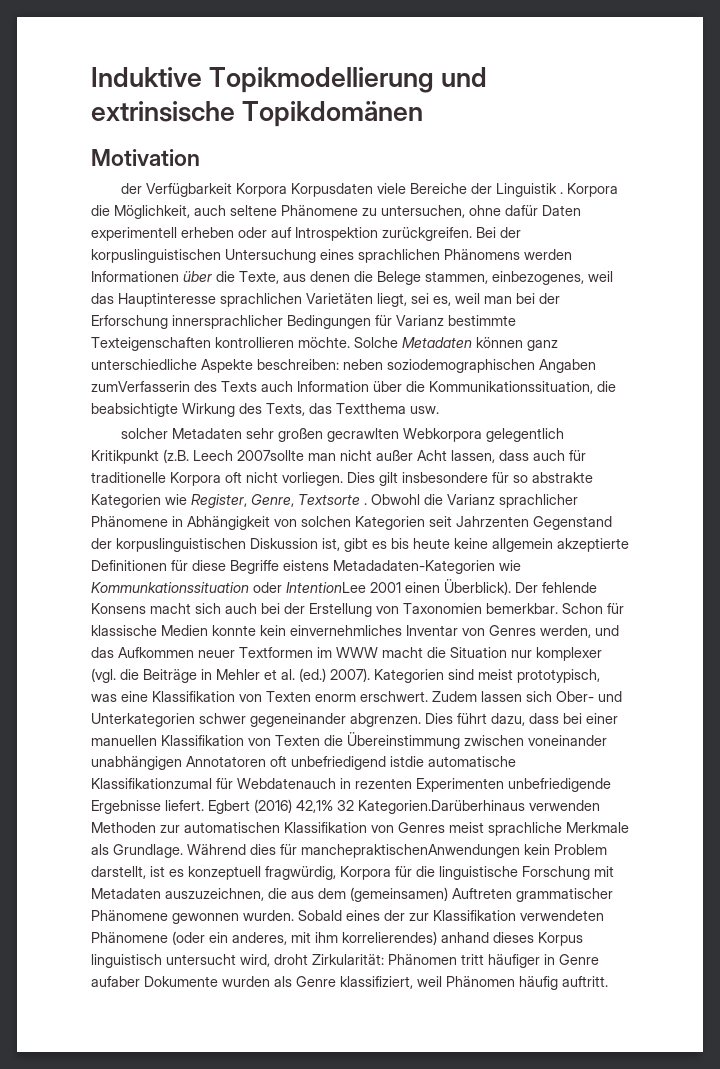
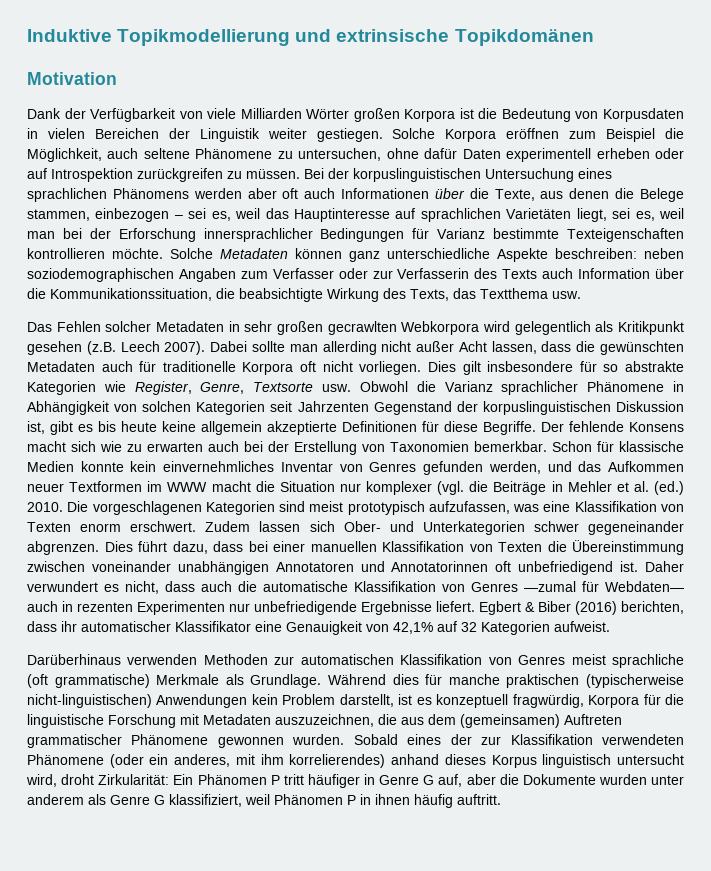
- der Verfügbarkeit Korpora Korpusdaten viele Bereiche der Linguistik . Korpora die Möglichkeit, auch seltene Phänomene zu untersuchen, ohne dafür Daten experimentell erheben oder auf Introspektion zurückgreifen.
+ Dank der Verfügbarkeit von viele Milliarden Wörter großen Korpora ist die Bedeutung von Korpusdaten in vielen Bereichen der Linguistik weiter gestiegen. Solche Korpora eröffnen zum Beispiel die Möglichkeit, auch seltene Phänomene zu untersuchen, ohne dafür Daten experimentell erheben oder auf Introspektion zurückgreifen zu müssen.
- Bei der korpuslinguistischen Untersuchung eines sprachlichen Phänomens werden Informationen über die Texte, aus denen die Belege stammen, einbezogenes, weil das Hauptinteresse sprachlichen Varietäten liegt, sei es, weil man bei der Erforschung innersprachlicher Bedingungen für Varianz bestimmte Texteigenschaften kontrollieren möchte.
+ Bei der korpuslinguistischen Untersuchung eines sprachlichen Phänomens werden aber oft auch Informationen über die Texte, aus denen die Belege stammen, einbezogen – sei es, weil das Hauptinteresse auf sprachlichen Varietäten liegt, sei es, weil man bei der Erforschung innersprachlicher Bedingungen für Varianz bestimmte Texteigenschaften kontrollieren möchte.
- Solche Metadaten können ganz unterschiedliche Aspekte beschreiben: neben soziodemographischen Angaben zumVerfasserin des Texts auch Information über die Kommunikationssituation, die beabsichtigte Wirkung des Texts, das Textthema usw.
+ Solche Metadaten können ganz unterschiedliche Aspekte beschreiben: neben soziodemographischen Angaben zum Verfasser oder zur Verfasserin des Texts auch Information über die Kommunikationssituation, die beabsichtigte Wirkung des Texts, das Textthema usw.
- solcher Metadaten sehr großen gecrawlten Webkorpora gelegentlich Kritikpunkt (z.B. Leech 2007sollte man nicht außer Acht lassen, dass auch für traditionelle Korpora oft nicht vorliegen.
+ Das Fehlen solcher Metadaten in sehr großen gecrawlten Webkorpora wird gelegentlich als Kritikpunkt gesehen (z.B. Leech 2007). Dabei sollte man allerding nicht außer Acht lassen, dass die gewünschten Metadaten auch für traditionelle Korpora oft nicht vorliegen.
- Dies gilt insbesondere für so abstrakte Kategorien wie Register, Genre, Textsorte . Obwohl die Varianz sprachlicher Phänomene in Abhängigkeit von solchen Kategorien seit Jahrzenten Gegenstand der korpuslinguistischen Diskussion ist, gibt es bis heute keine allgemein akzeptierte Definitionen für diese Begriffe eistens Metadadaten-Kategorien wie Kommunkationssituation oder IntentionLee 2001 einen Überblick).
+ Dies gilt insbesondere für so abstrakte Kategorien wie Register, Genre, Textsorte usw. Obwohl die Varianz sprachlicher Phänomene in Abhängigkeit von solchen Kategorien seit Jahrzenten Gegenstand der korpuslinguistischen Diskussion ist, gibt es bis heute keine allgemein akzeptierte Definitionen für diese Begriffe.
- Der fehlende Konsens macht sich auch bei der Erstellung von Taxonomien bemerkbar.
+ Der fehlende Konsens macht sich wie zu erwarten auch bei der Erstellung von Taxonomien bemerkbar.
- Schon für klassische Medien konnte kein einvernehmliches Inventar von Genres werden, und das Aufkommen neuer Textformen im WWW macht die Situation nur komplexer (vgl. die Beiträge in Mehler et al. (ed.) 2007). Kategorien sind meist prototypisch, was eine Klassifikation von Texten enorm erschwert.
+ Schon für klassische Medien konnte kein einvernehmliches Inventar von Genres gefunden werden, und das Aufkommen neuer Textformen im WWW macht die Situation nur komplexer (vgl. die Beiträge in Mehler et al. (ed.) 2010. Die vorgeschlagenen Kategorien sind meist prototypisch aufzufassen, was eine Klassifikation von Texten enorm erschwert.
- Dies führt dazu, dass bei einer manuellen Klassifikation von Texten die Übereinstimmung zwischen voneinander unabhängigen Annotatoren oft unbefriedigend istdie automatische Klassifikationzumal für Webdatenauch in rezenten Experimenten unbefriedigende Ergebnisse liefert.
+ Dies führt dazu, dass bei einer manuellen Klassifikation von Texten die Übereinstimmung zwischen voneinander unabhängigen Annotatoren und Annotatorinnen oft unbefriedigend ist. Daher verwundert es nicht, dass auch die automatische Klassifikation von Genres —zumal für Webdaten— auch in rezenten Experimenten nur unbefriedigende Ergebnisse liefert.
- Egbert (2016) 42,1% 32 Kategorien.Darüberhinaus verwenden Methoden zur automatischen Klassifikation von Genres meist sprachliche Merkmale als Grundlage.
+ Egbert & Biber (2016) berichten, dass ihr automatischer Klassifikator eine Genauigkeit von 42,1% auf 32 Kategorien aufweist.
+ Darüberhinaus verwenden Methoden zur automatischen Klassifikation von Genres meist sprachliche (oft grammatische) Merkmale als Grundlage.
- Während dies für manchepraktischenAnwendungen kein Problem darstellt, ist es konzeptuell fragwürdig, Korpora für die linguistische Forschung mit Metadaten auszuzeichnen, die aus dem (gemeinsamen) Auftreten grammatischer Phänomene gewonnen wurden.
+ Während dies für manche praktischen (typischerweise nicht-linguistischen) Anwendungen kein Problem darstellt, ist es konzeptuell fragwürdig, Korpora für die linguistische Forschung mit Metadaten auszuzeichnen, die aus dem (gemeinsamen) Auftreten grammatischer Phänomene gewonnen wurden.
- Sobald eines der zur Klassifikation verwendeten Phänomene (oder ein anderes, mit ihm korrelierendes) anhand dieses Korpus linguistisch untersucht wird, droht Zirkularität: Phänomen tritt häufiger in Genre aufaber Dokumente wurden als Genre klassifiziert, weil Phänomen häufig auftritt.
+ Sobald eines der zur Klassifikation verwendeten Phänomene (oder ein anderes, mit ihm korrelierendes) anhand dieses Korpus linguistisch untersucht wird, droht Zirkularität: Ein Phänomen P tritt häufiger in Genre G auf, aber die Dokumente wurden unter anderem als Genre G klassifiziert, weil Phänomen P in ihnen häufig auftritt.

